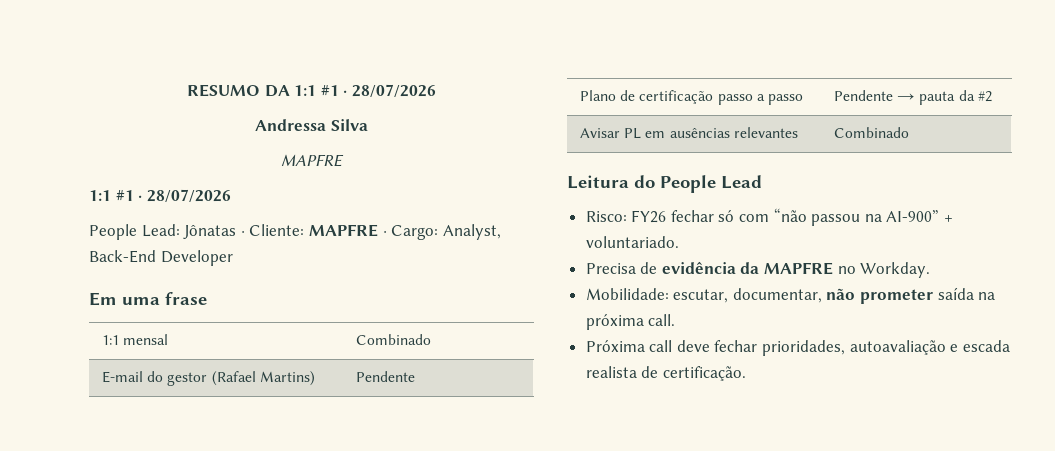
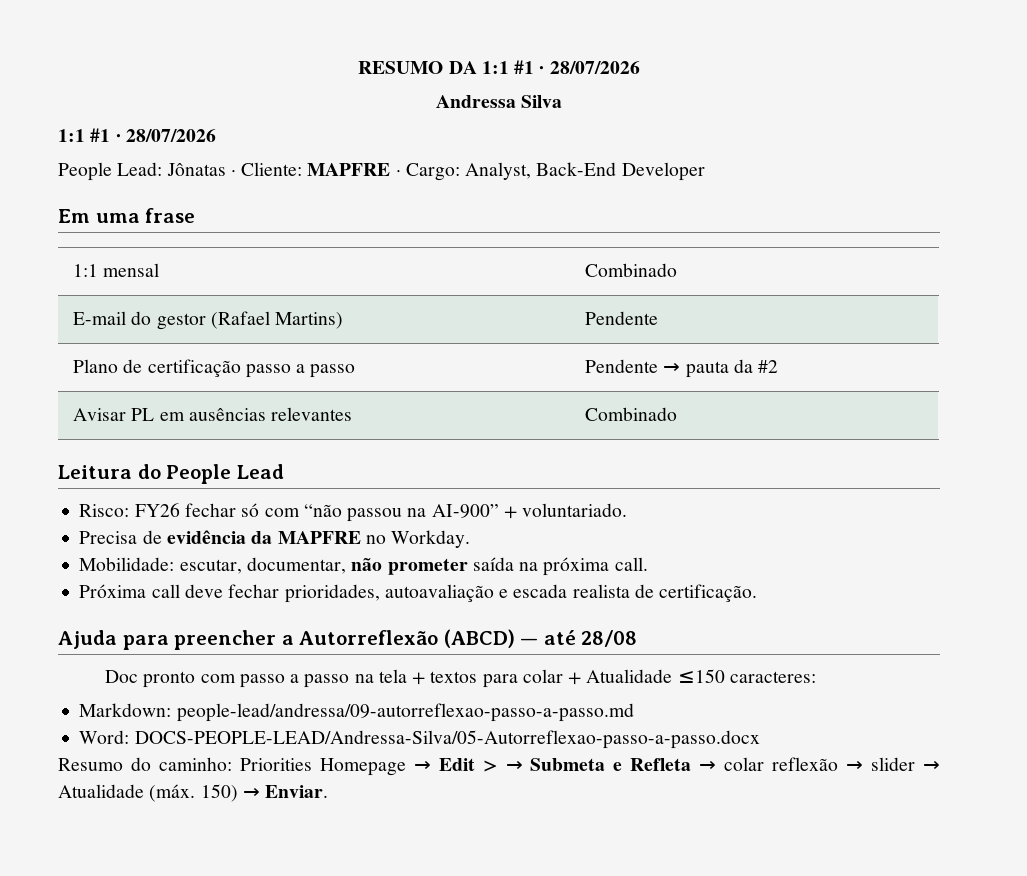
  Andressa Silva
- MAPFRE
+ Ajuda para preencher a Autorreflexão (ABCD) — até 28/08
+ Doc pronto com passo a passo na tela + textos para colar + Atualidade ≤150 caracteres:
+ Markdown: people-lead/andressa/09-autorreflexao-passo-a-passo.md
+ Word: DOCS-PEOPLE-LEAD/Andressa-Silva/05-Autorreflexao-passo-a-passo.docx
+ Resumo do caminho: Priorities Homepage → Edit > → Submeta e Refleta → colar reflexão → slider → Atualidade (máx. 150) → Enviar.

